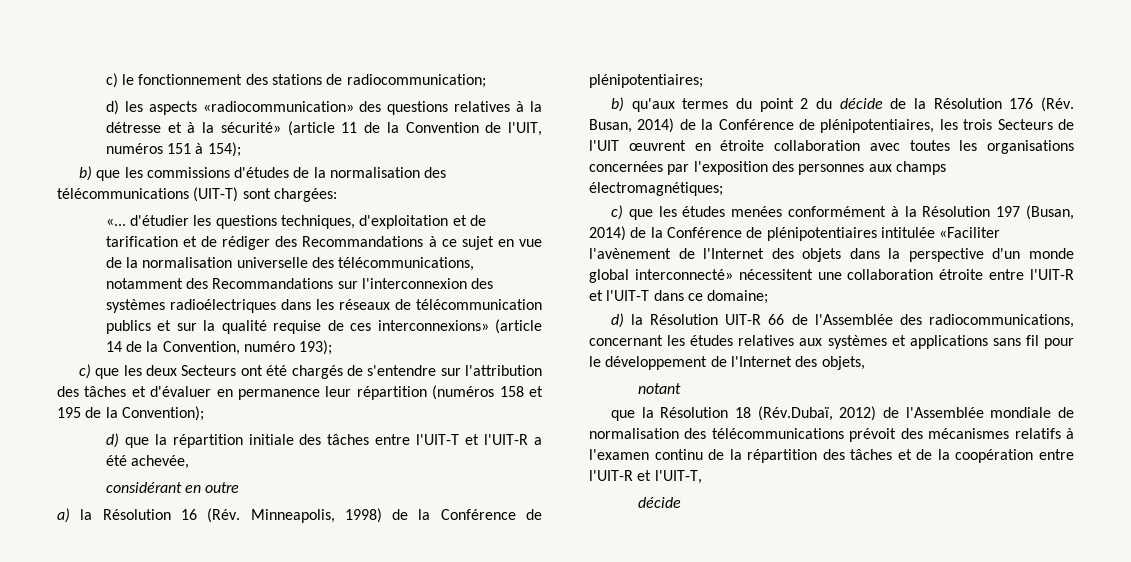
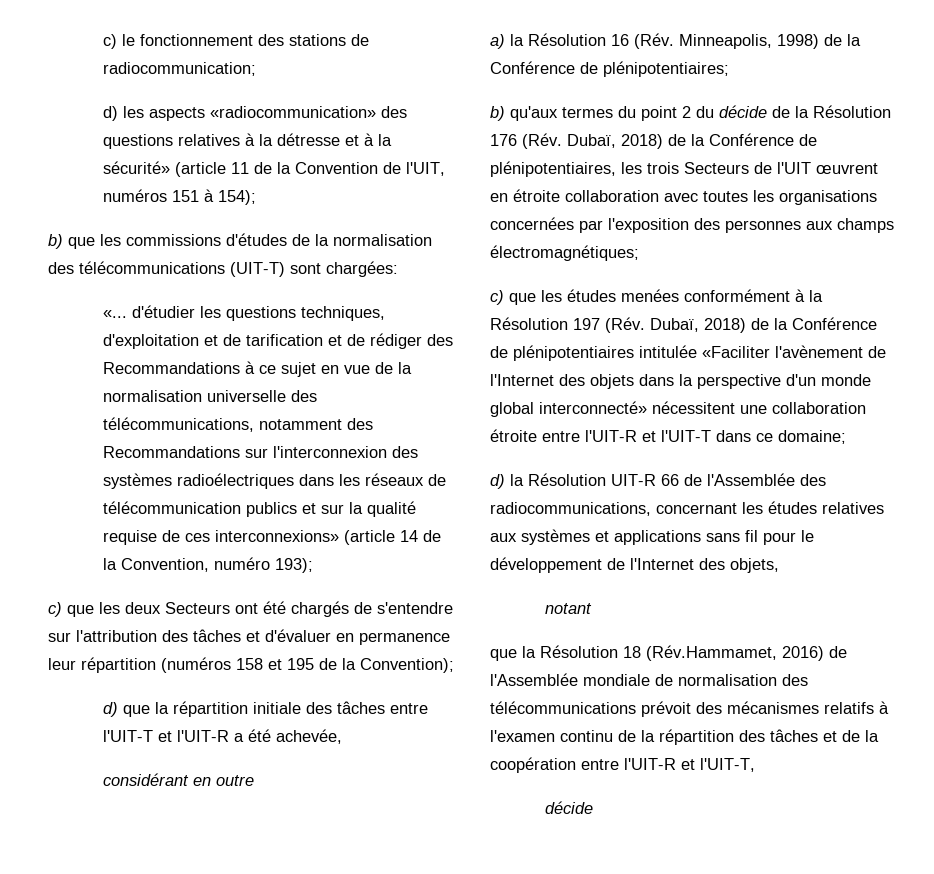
- b) qu'aux termes du point 2 du décide de la Résolution 176 (Rév. Busan, 2014) de la Conférence de plénipotentiaires, les trois Secteurs de l'UIT œuvrent en étroite collaboration avec toutes les organisations concernées par l'exposition des personnes aux champs électromagnétiques;
+ b) qu'aux termes du point 2 du décide de la Résolution 176 (Rév. Dubaï, 2018) de la Conférence de plénipotentiaires, les trois Secteurs de l'UIT œuvrent en étroite collaboration avec toutes les organisations concernées par l'exposition des personnes aux champs électromagnétiques;
- c) que les études menées conformément à la Résolution 197 (Busan, 2014) de la Conférence de plénipotentiaires intitulée «Faciliter l'avènement de l'Internet des objets dans la perspective d'un monde global interconnecté» nécessitent une collaboration étroite entre l'UIT-R et l'UIT-T dans ce domaine;
+ c) que les études menées conformément à la Résolution 197 (Rév. Dubaï, 2018) de la Conférence de plénipotentiaires intitulée «Faciliter l'avènement de l'Internet des objets dans la perspective d'un monde global interconnecté» nécessitent une collaboration étroite entre l'UIT-R et l'UIT-T dans ce domaine;
- que la Résolution 18 (Rév.Dubaï, 2012) de l'Assemblée mondiale de normalisation des télécommunications prévoit des mécanismes relatifs à l'examen continu de la répartition des tâches et de la coopération entre l'UIT-R et l'UIT-T,
+ que la Résolution 18 (Rév.Hammamet, 2016) de l'Assemblée mondiale de normalisation des télécommunications prévoit des mécanismes relatifs à l'examen continu de la répartition des tâches et de la coopération entre l'UIT-R et l'UIT-T,

